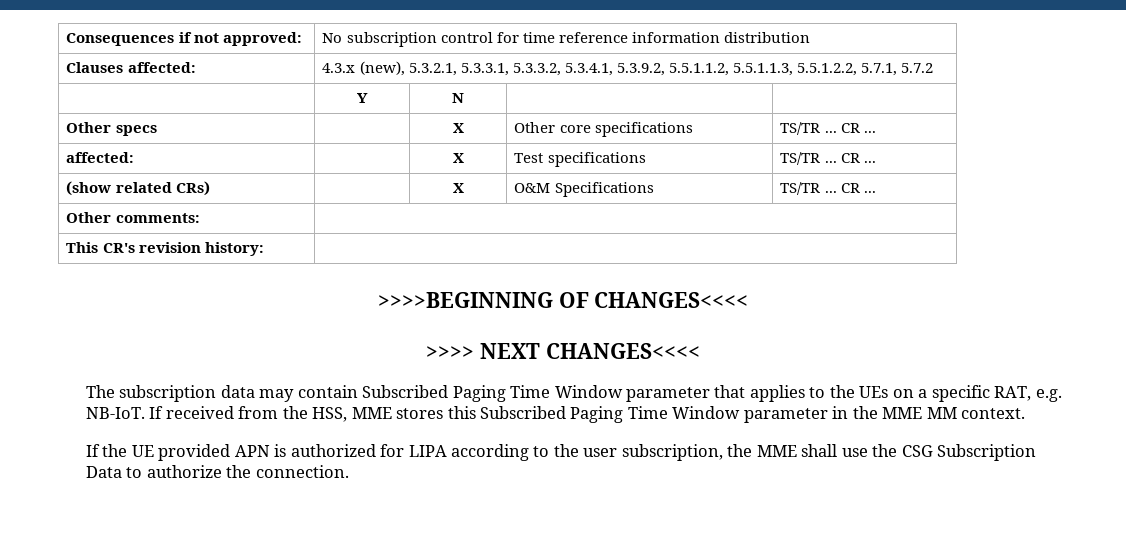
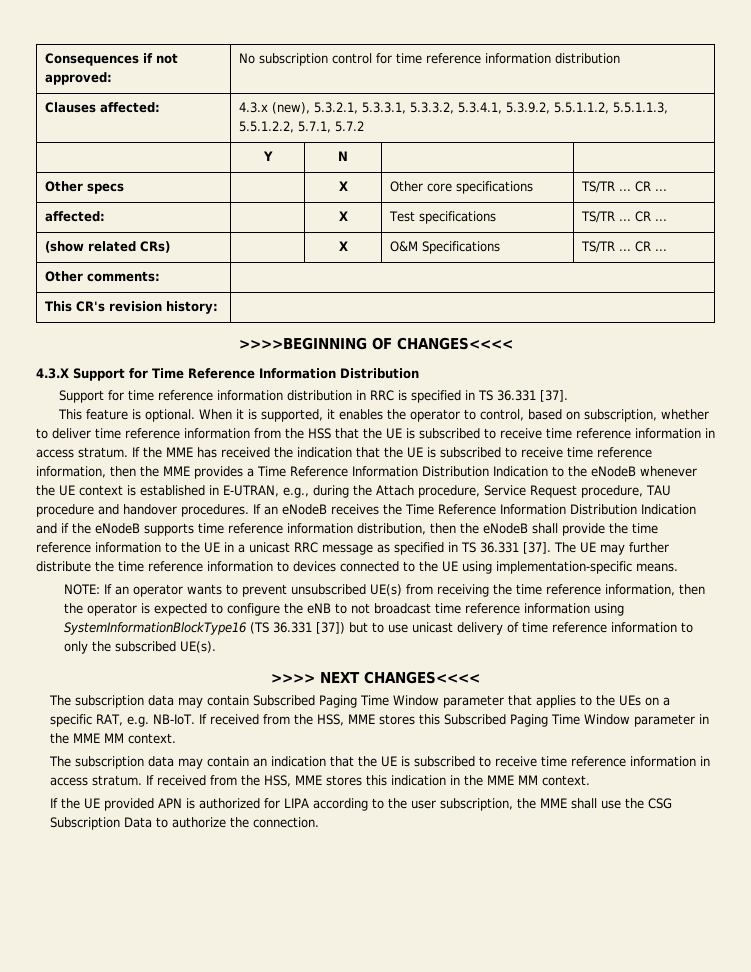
+ 4.3.X Support for Time Reference Information Distribution
+ Support for time reference information distribution in RRC is specified in TS 36.331 [37].
+ This feature is optional. When it is supported, it enables the operator to control, based on subscription, whether to deliver time reference information from the HSS that the UE is subscribed to receive time reference information in access stratum. If the MME has received the indication that the UE is subscribed to receive time reference information, then the MME provides a Time Reference Information Distribution Indication to the eNodeB whenever the UE context is established in E-UTRAN, e.g., during the Attach procedure, Service Request procedure, TAU procedure and handover procedures. If an eNodeB receives the Time Reference Information Distribution Indication and if the eNodeB supports time reference information distribution, then the eNodeB shall provide the time reference information to the UE in a unicast RRC message as specified in TS 36.331 [37]. The UE may further distribute the time reference information to devices connected to the UE using implementation-specific means.
+ NOTE: If an operator wants to prevent unsubscribed UE(s) from receiving the time reference information, then the operator is expected to configure the eNB to not broadcast time reference information using SystemInformationBlockType16 (TS 36.331 [37]) but to use unicast delivery of time reference information to only the subscribed UE(s).
+ The subscription data may contain an indication that the UE is subscribed to receive time reference information in access stratum. If received from the HSS, MME stores this indication in the MME MM context.

